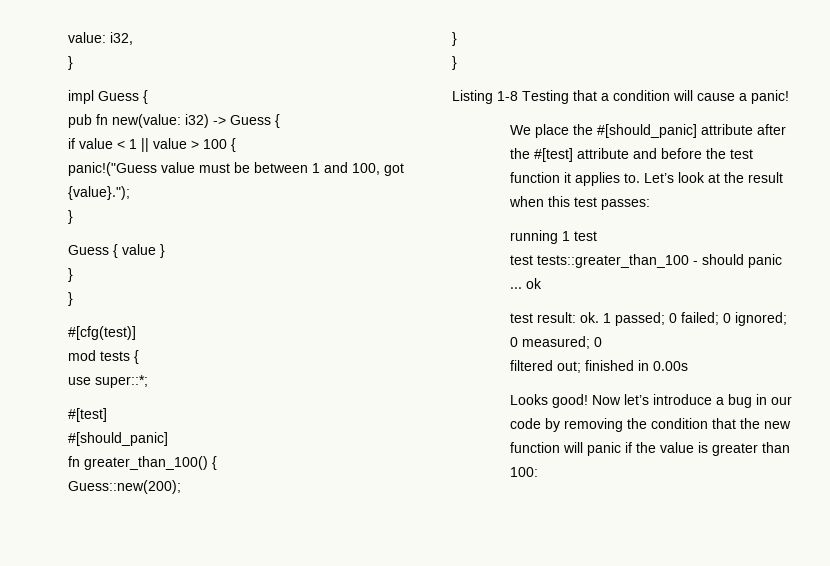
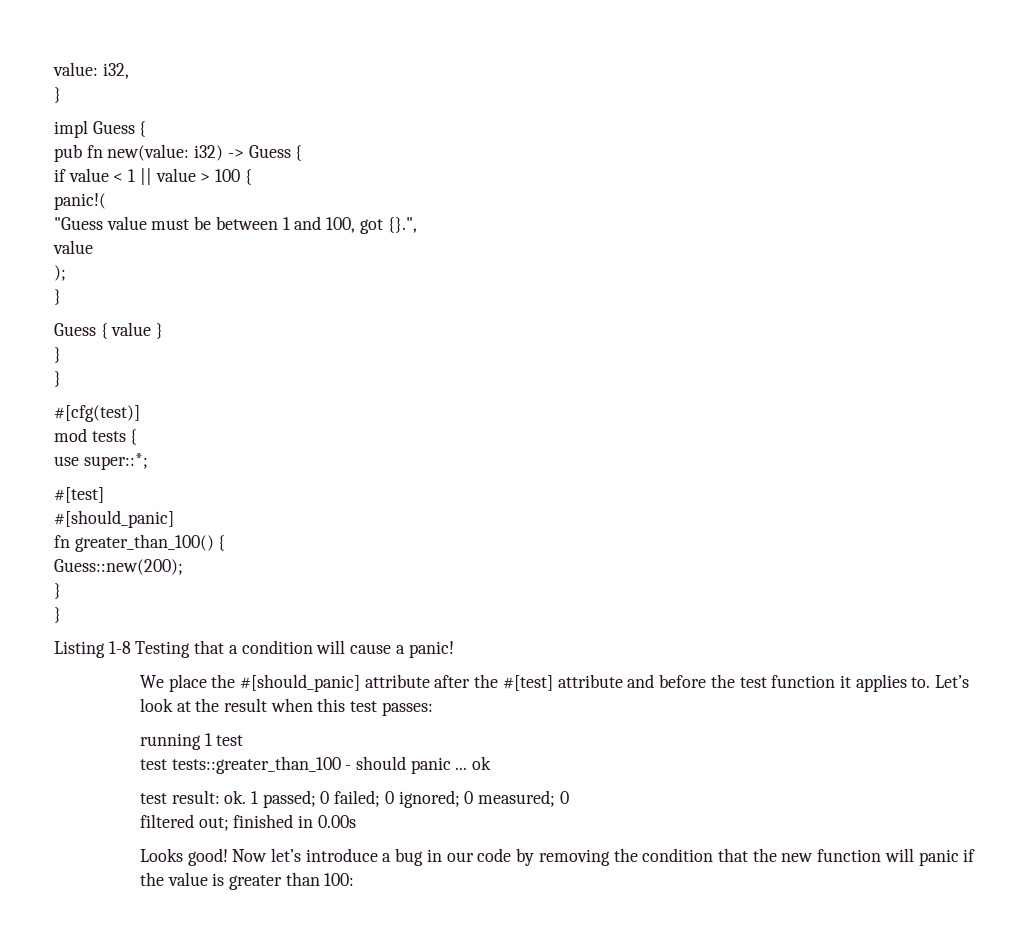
- panic!("Guess value must be between 1 and 100, got {value}.");
+ panic!(
+ "Guess value must be between 1 and 100, got {}.",
+ value
+ );

